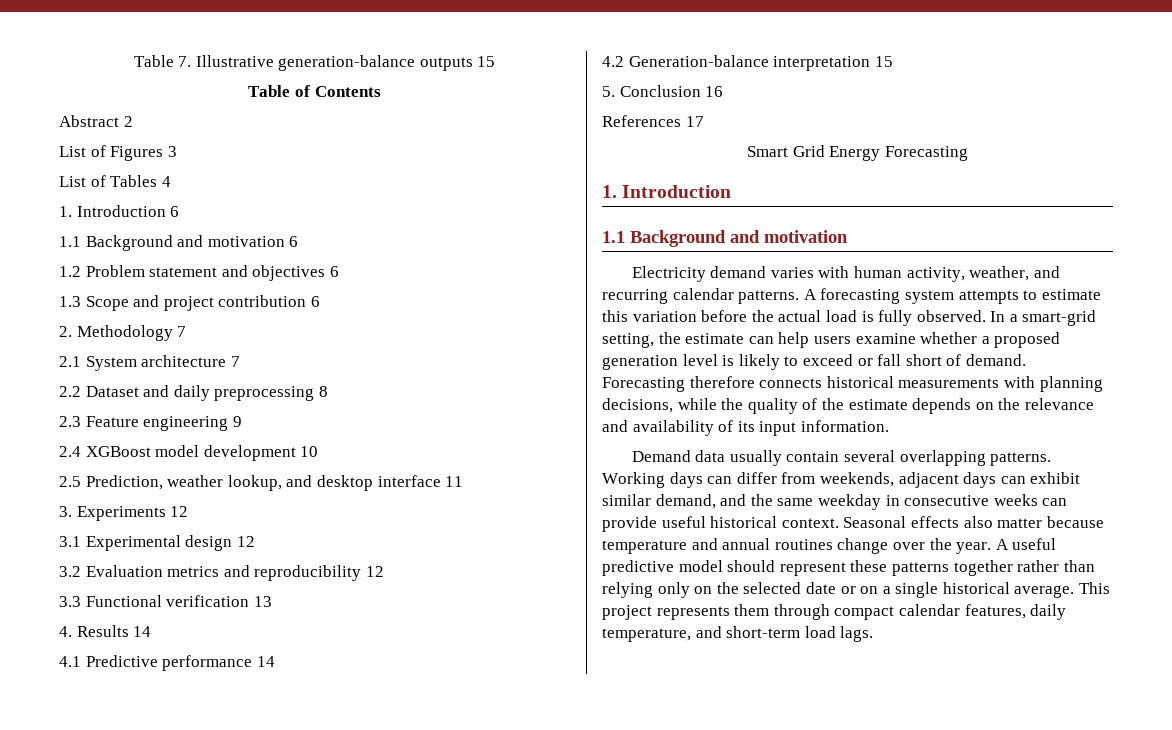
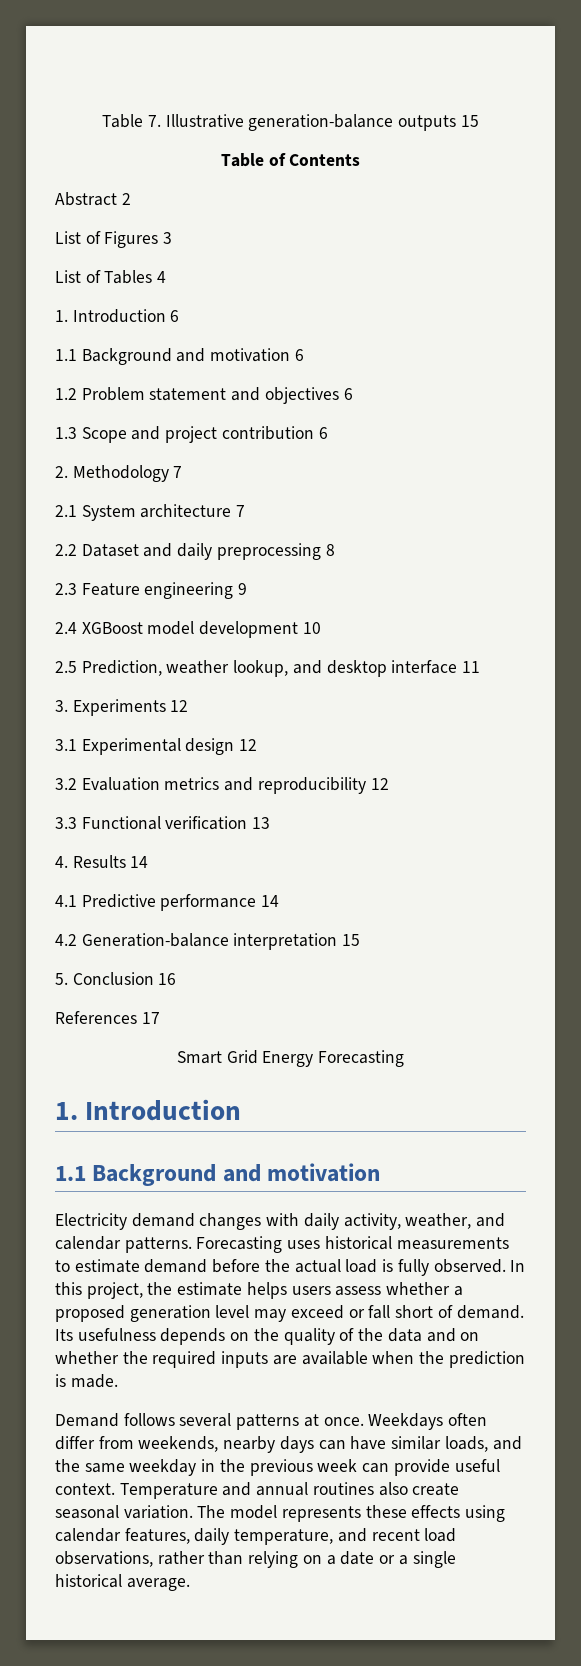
- Electricity demand varies with human activity, weather, and recurring calendar patterns.
+ Electricity demand changes with daily activity, weather, and calendar patterns.
- A forecasting system attempts to estimate this variation before the actual load is fully observed.
+ Forecasting uses historical measurements to estimate demand before the actual load is fully observed.
- In a smart-grid setting, the estimate can help users examine whether a proposed generation level is likely to exceed or fall short of demand.
+ In this project, the estimate helps users assess whether a proposed generation level may exceed or fall short of demand.
- Forecasting therefore connects historical measurements with planning decisions, while the quality of the estimate depends on the relevance and availability of its input information.
- Demand data usually contain several overlapping patterns. Working days can differ from weekends, adjacent days can exhibit similar demand, and the same weekday in consecutive weeks can provide useful historical context. Seasonal effects also matter because temperature and annual routines change over the year. A useful predictive model should represent these patterns together rather than relying only on the selected date or on a single historical average. This project represents them through compact calendar features, daily temperature, and short-term load lags.
+ Its usefulness depends on the quality of the data and on whether the required inputs are available when the prediction is made.
+ Demand follows several patterns at once. Weekdays often differ from weekends, nearby days can have similar loads, and the same weekday in the previous week can provide useful context. Temperature and annual routines also create seasonal variation. The model represents these effects using calendar features, daily temperature, and recent load observations, rather than relying on a date or a single historical average.

